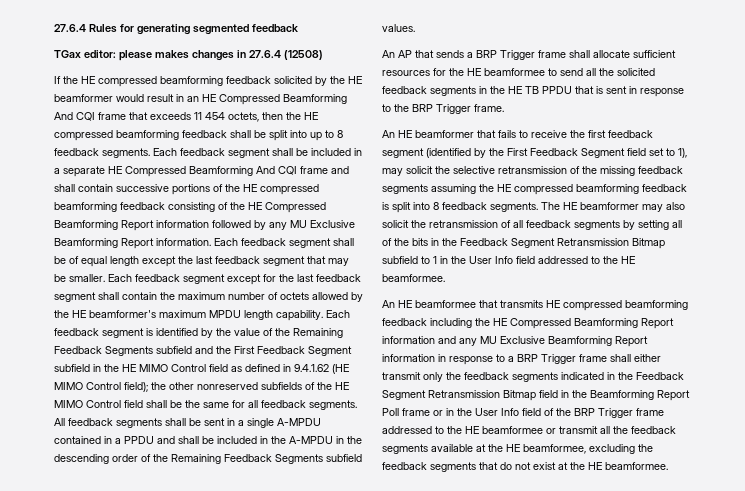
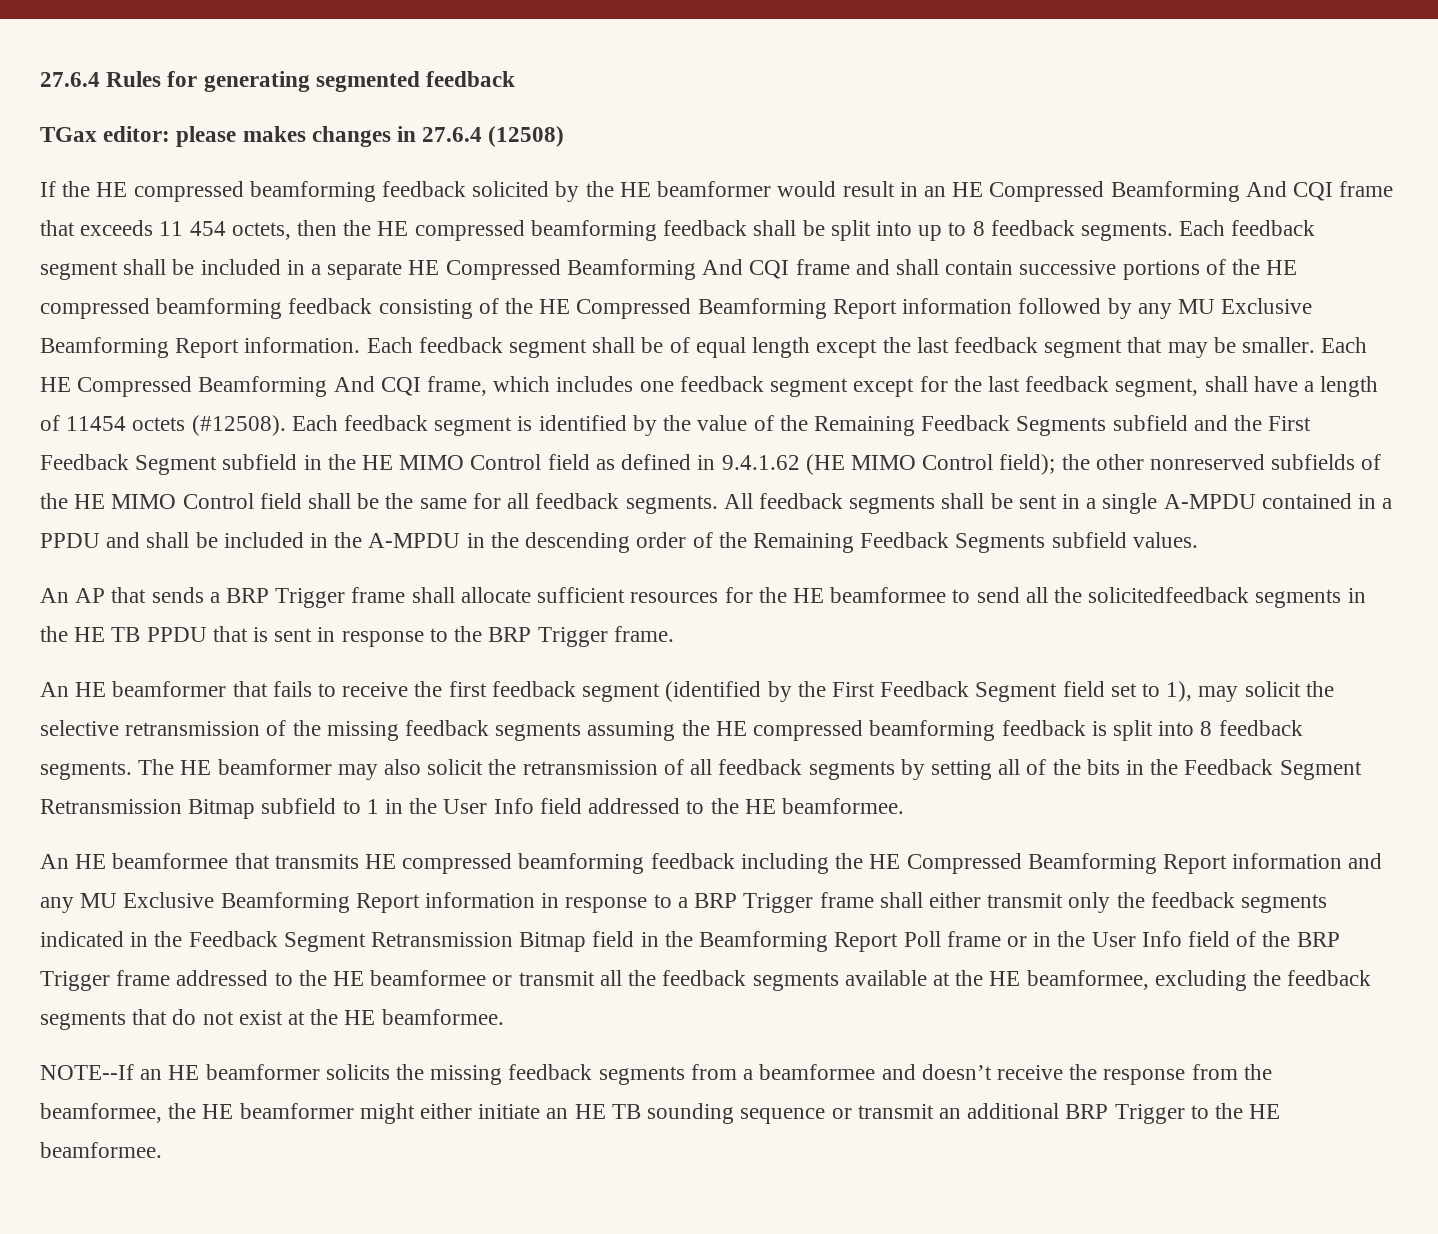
- Each feedback segment except for the last feedback segment shall contain the maximum number of octets allowed by the HE beamformer's maximum MPDU length capability.
+ Each HE Compressed Beamforming And CQI frame, which includes one feedback segment except for the last feedback segment, shall have a length of 11454 octets (#12508).
- An AP that sends a BRP Trigger frame shall allocate sufficient resources for the HE beamformee to send all the solicited feedback segments in the HE TB PPDU that is sent in response to the BRP Trigger frame.
+ An AP that sends a BRP Trigger frame shall allocate sufficient resources for the HE beamformee to send all the solicitedfeedback segments in the HE TB PPDU that is sent in response to the BRP Trigger frame.
+ NOTE--If an HE beamformer solicits the missing feedback segments from a beamformee and doesn’t receive the response from the beamformee, the HE beamformer might either initiate an HE TB sounding sequence or transmit an additional BRP Trigger to the HE beamformee.

